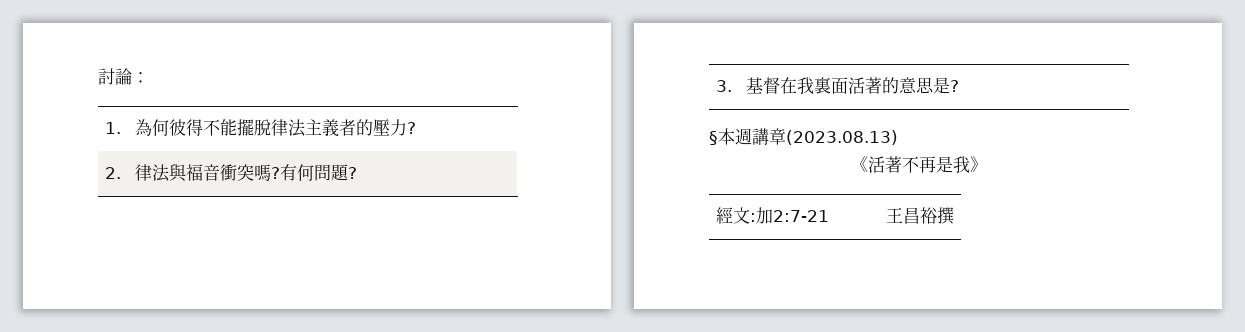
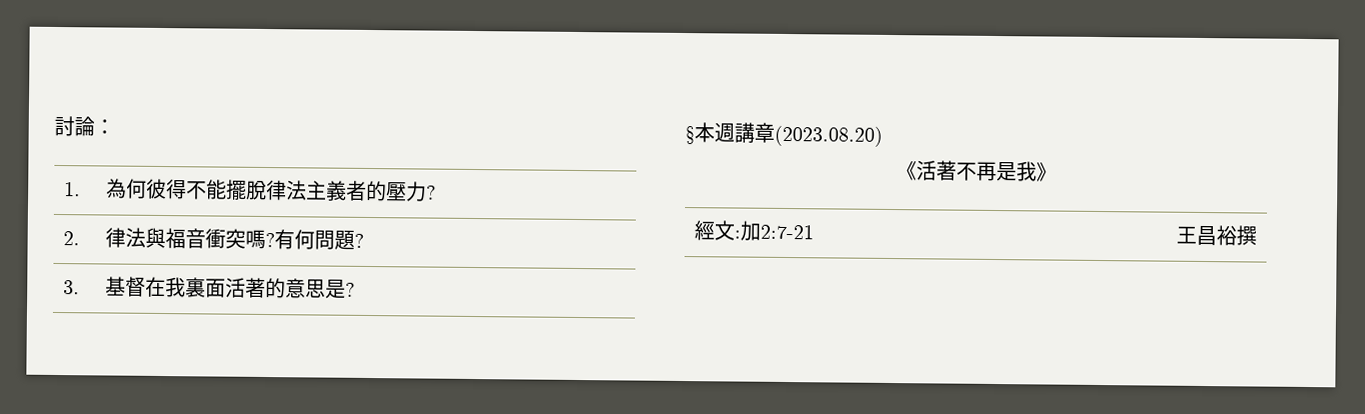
- §本週講章(2023.08.13)
+ §本週講章(2023.08.20)

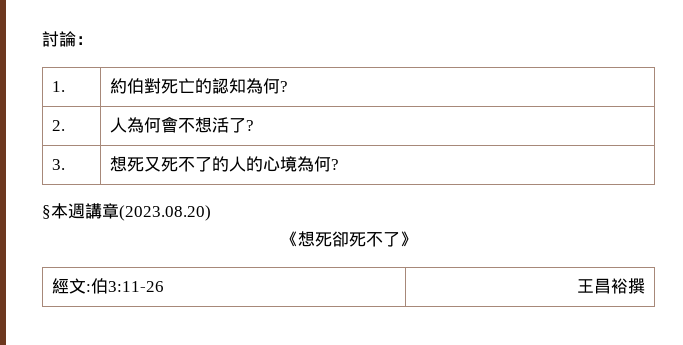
- 1. | 為何彼得不能擺脫律法主義者的壓力?
- 2. | 律法與福音衝突嗎?有何問題?
- 3. | 基督在我裏面活著的意思是?
+ 1. | 約伯對死亡的認知為何?
+ 2. | 人為何會不想活了?
+ 3. | 想死又死不了的人的心境為何?
- 《活著不再是我》
+ 《想死卻死不了》
- 經文:加2:7-21 | 王昌裕撰
+ 經文:伯3:11-26 | 王昌裕撰

